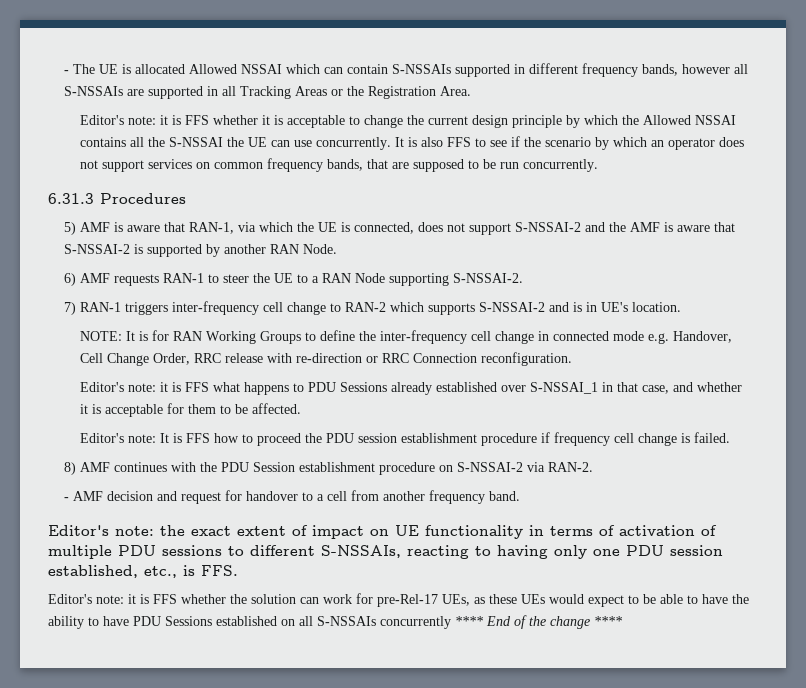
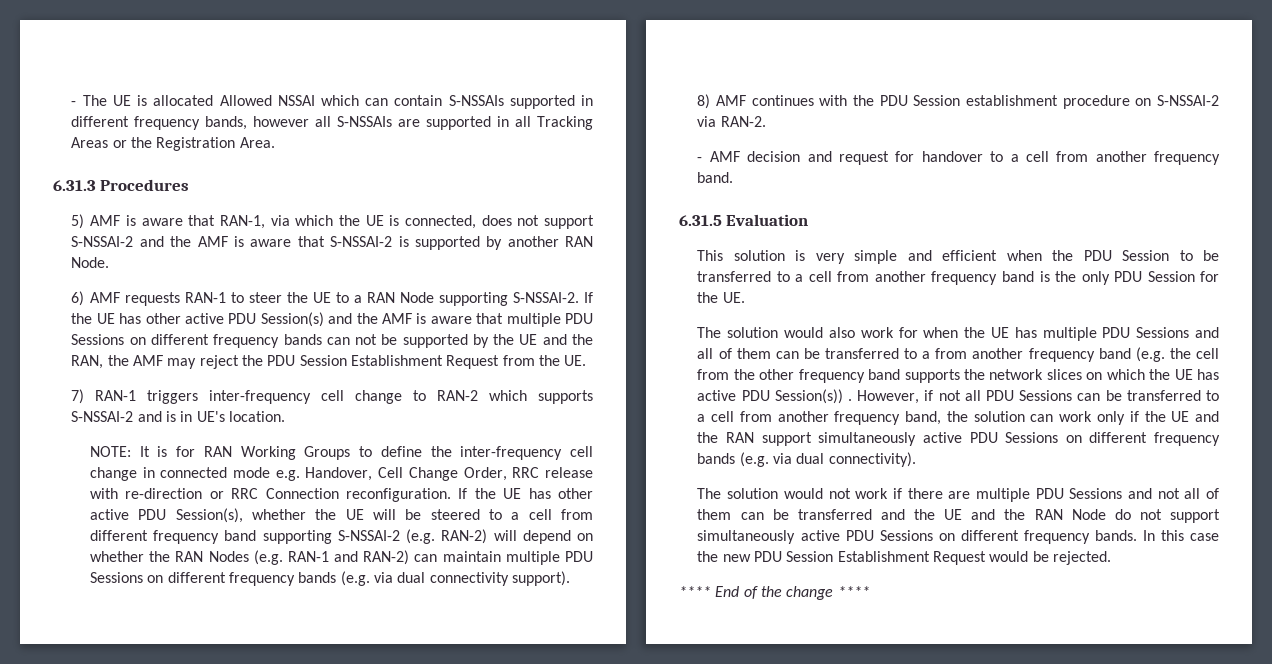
- Editor's note: it is FFS whether it is acceptable to change the current design principle by which the Allowed NSSAI contains all the S-NSSAI the UE can use concurrently. It is also FFS to see if the scenario by which an operator does not support services on common frequency bands, that are supposed to be run concurrently.
+ If the UE has other active PDU Session(s) and the AMF is aware that multiple PDU Sessions on different frequency bands can not be supported by the UE and the RAN, the AMF may reject the PDU Session Establishment Request from the UE.
- NOTE: It is for RAN Working Groups to define the inter-frequency cell change in connected mode e.g. Handover, Cell Change Order, RRC release with re-direction or RRC Connection reconfiguration.
- Editor's note: it is FFS what happens to PDU Sessions already established over S-NSSAI_1 in that case, and whether it is acceptable for them to be affected.
- Editor's note: It is FFS how to proceed the PDU session establishment procedure if frequency cell change is failed.
+ NOTE: It is for RAN Working Groups to define the inter-frequency cell change in connected mode e.g. Handover, Cell Change Order, RRC release with re-direction or RRC Connection reconfiguration. If the UE has other active PDU Session(s), whether the UE will be steered to a cell from different frequency band supporting S-NSSAI-2 (e.g. RAN-2) will depend on whether the RAN Nodes (e.g. RAN-1 and RAN-2) can maintain multiple PDU Sessions on different frequency bands (e.g. via dual connectivity support).
- Editor's note: the exact extent of impact on UE functionality in terms of activation of multiple PDU sessions to different S-NSSAIs, reacting to having only one PDU session established, etc., is FFS.
- Editor's note: it is FFS whether the solution can work for pre-Rel-17 UEs, as these UEs would expect to be able to have the ability to have PDU Sessions established on all S-NSSAIs concurrently **** End of the change ****
+ 6.31.5 Evaluation
+ This solution is very simple and efficient when the PDU Session to be transferred to a cell from another frequency band is the only PDU Session for the UE.
+ The solution would also work for when the UE has multiple PDU Sessions and all of them can be transferred to a from another frequency band (e.g. the cell from the other frequency band supports the network slices on which the UE has active PDU Session(s)) . However, if not all PDU Sessions can be transferred to a cell from another frequency band, the solution can work only if the UE and the RAN support simultaneously active PDU Sessions on different frequency bands (e.g. via dual connectivity).
+ The solution would not work if there are multiple PDU Sessions and not all of them can be transferred and the UE and the RAN Node do not support simultaneously active PDU Sessions on different frequency bands. In this case the new PDU Session Establishment Request would be rejected.
+ **** End of the change ****

